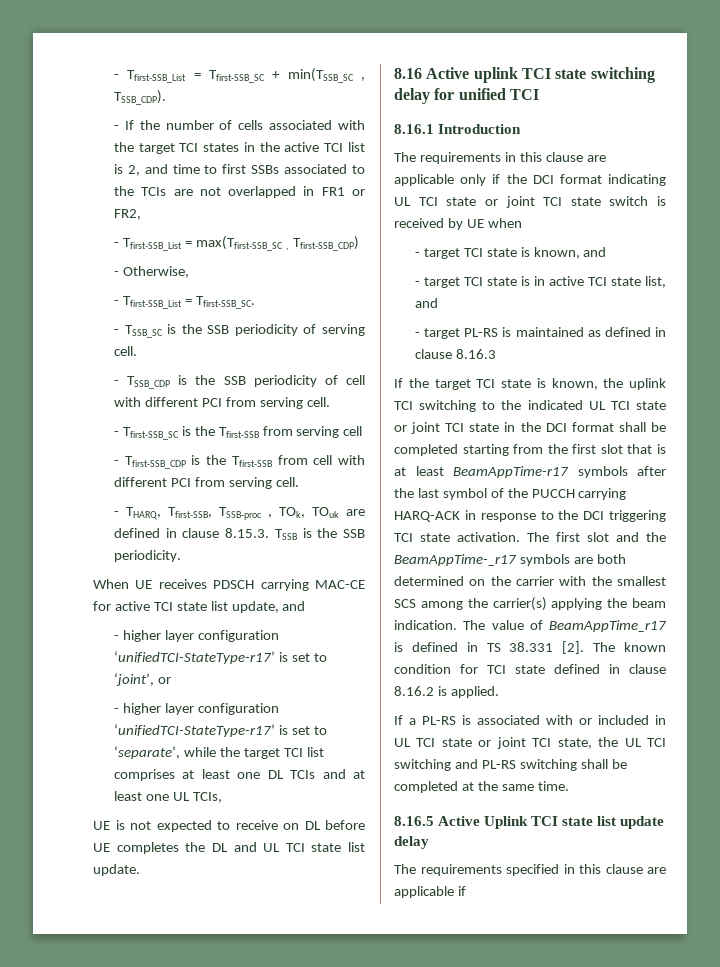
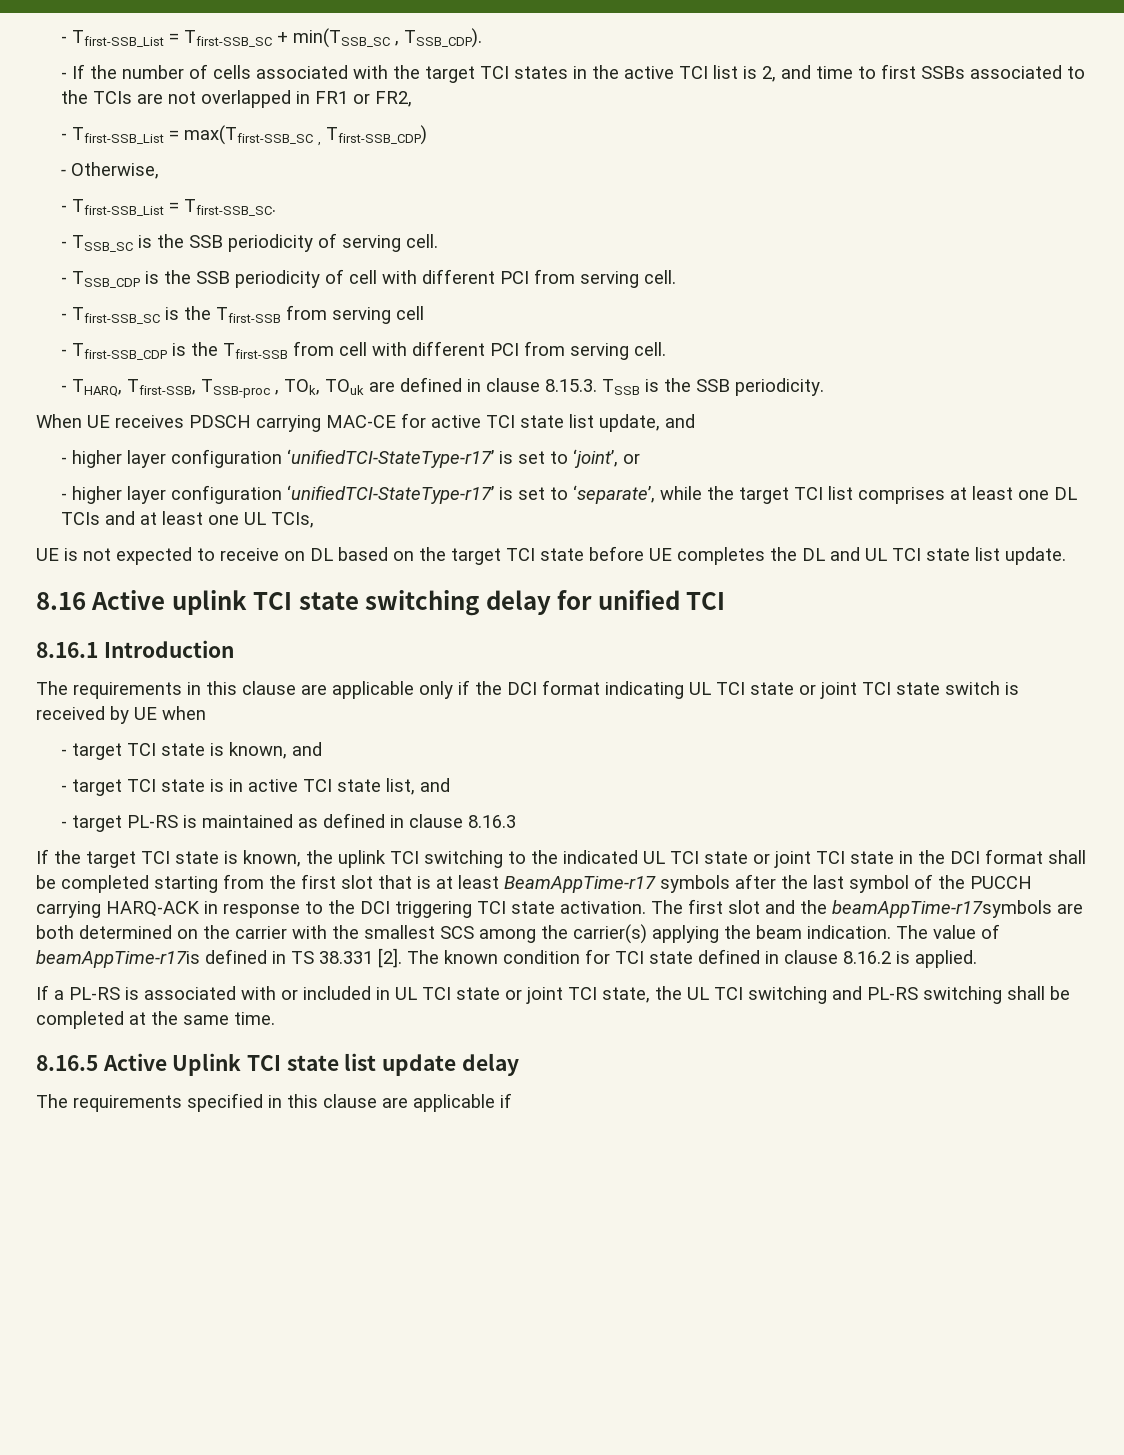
- UE is not expected to receive on DL before UE completes the DL and UL TCI state list update.
+ UE is not expected to receive on DL based on the target TCI state before UE completes the DL and UL TCI state list update.
- The first slot and the BeamAppTime-_r17 symbols are both determined on the carrier with the smallest SCS among the carrier(s) applying the beam indication.
+ The first slot and the beamAppTime-r17symbols are both determined on the carrier with the smallest SCS among the carrier(s) applying the beam indication.
- The value of BeamAppTime_r17 is defined in TS 38.331 [2].
+ The value of beamAppTime-r17is defined in TS 38.331 [2].

